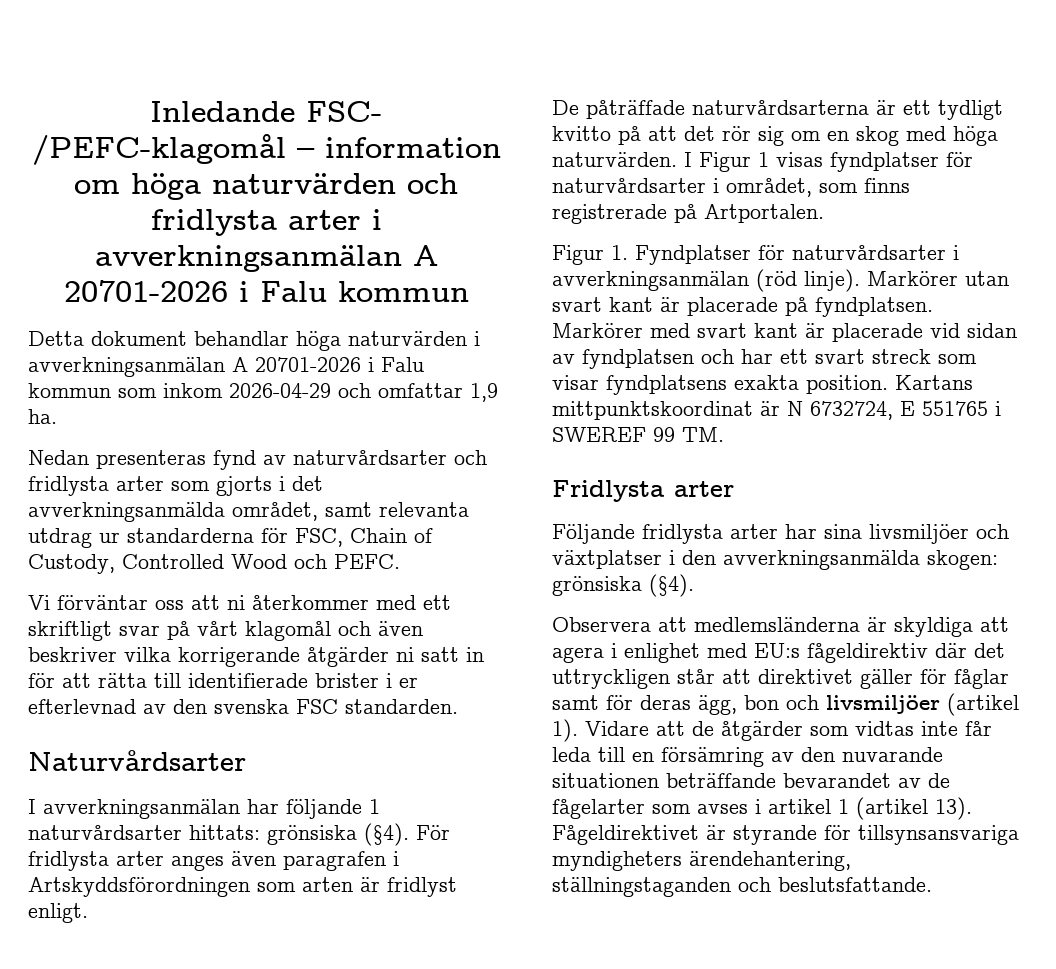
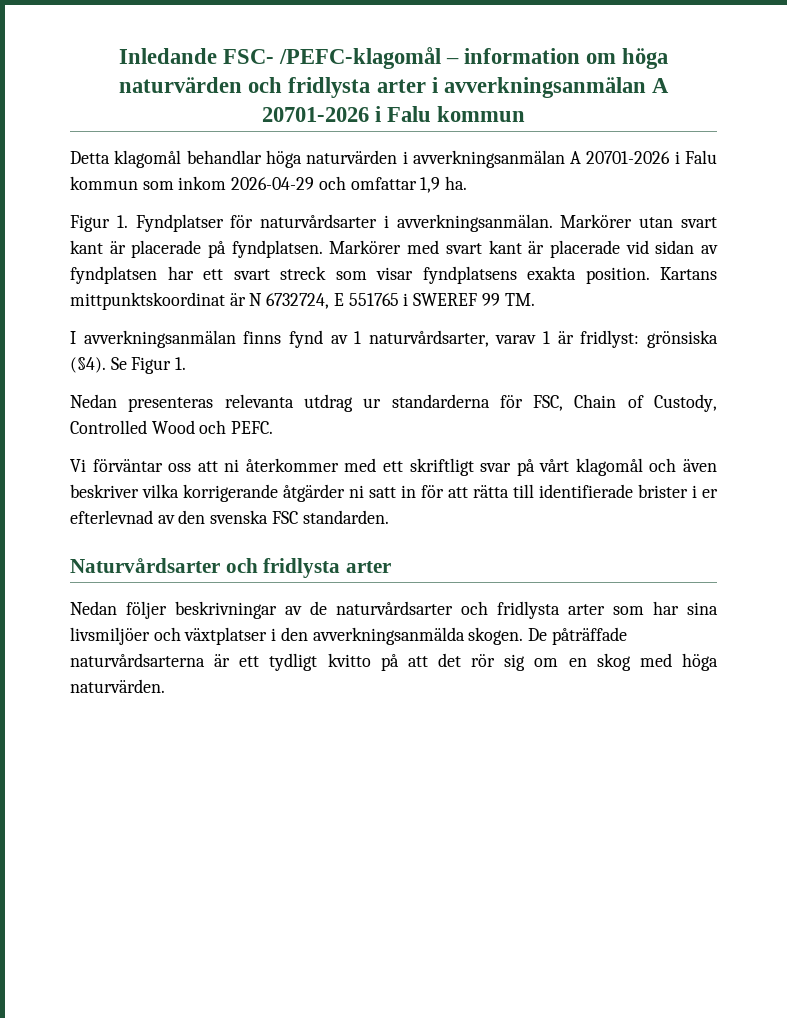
- Detta dokument behandlar höga naturvärden i avverkningsanmälan A 20701-2026 i Falu kommun som inkom 2026-04-29 och omfattar 1,9 ha.
+ Detta klagomål behandlar höga naturvärden i avverkningsanmälan A 20701-2026 i Falu kommun som inkom 2026-04-29 och omfattar 1,9 ha.
- Nedan presenteras fynd av naturvårdsarter och fridlysta arter som gjorts i det avverkningsanmälda området, samt relevanta utdrag ur standarderna för FSC, Chain of Custody, Controlled Wood och PEFC.
+ Figur 1. Fyndplatser för naturvårdsarter i avverkningsanmälan. Markörer utan svart kant är placerade på fyndplatsen. Markörer med svart kant är placerade vid sidan av fyndplatsen har ett svart streck som visar fyndplatsens exakta position. Kartans mittpunktskoordinat är N 6732724, E 551765 i SWEREF 99 TM.
+ I avverkningsanmälan finns fynd av 1 naturvårdsarter, varav 1 är fridlyst: grönsiska (§4). Se Figur 1.
+ Nedan presenteras relevanta utdrag ur standarderna för FSC, Chain of Custody, Controlled Wood och PEFC.
- Naturvårdsarter
- I avverkningsanmälan har följande 1 naturvårdsarter hittats: grönsiska (§4). För fridlysta arter anges även paragrafen i Artskyddsförordningen som arten är fridlyst enligt.
- De påträffade naturvårdsarterna är ett tydligt kvitto på att det rör sig om en skog med höga naturvärden. I Figur 1 visas fyndplatser för naturvårdsarter i området, som finns registrerade på Artportalen.
- Figur 1. Fyndplatser för naturvårdsarter i avverkningsanmälan (röd linje). Markörer utan svart kant är placerade på fyndplatsen. Markörer med svart kant är placerade vid sidan av fyndplatsen och har ett svart streck som visar fyndplatsens exakta position. Kartans mittpunktskoordinat är N 6732724, E 551765 i SWEREF 99 TM.
- Fridlysta arter
- Följande fridlysta arter har sina livsmiljöer och växtplatser i den avverkningsanmälda skogen: grönsiska (§4).
- Observera att medlemsländerna är skyldiga att agera i enlighet med EU:s fågeldirektiv där det uttryckligen står att direktivet gäller för fåglar samt för deras ägg, bon och livsmiljöer (artikel 1). Vidare att de åtgärder som vidtas inte får leda till en försämring av den nuvarande situationen beträffande bevarandet av de fågelarter som avses i artikel 1 (artikel 13). Fågeldirektivet är styrande för tillsynsansvariga myndigheters ärendehantering, ställningstaganden och beslutsfattande.
+ Naturvårdsarter och fridlysta arter
+ Nedan följer beskrivningar av de naturvårdsarter och fridlysta arter som har sina livsmiljöer och växtplatser i den avverkningsanmälda skogen. De påträffade naturvårdsarterna är ett tydligt kvitto på att det rör sig om en skog med höga naturvärden.

